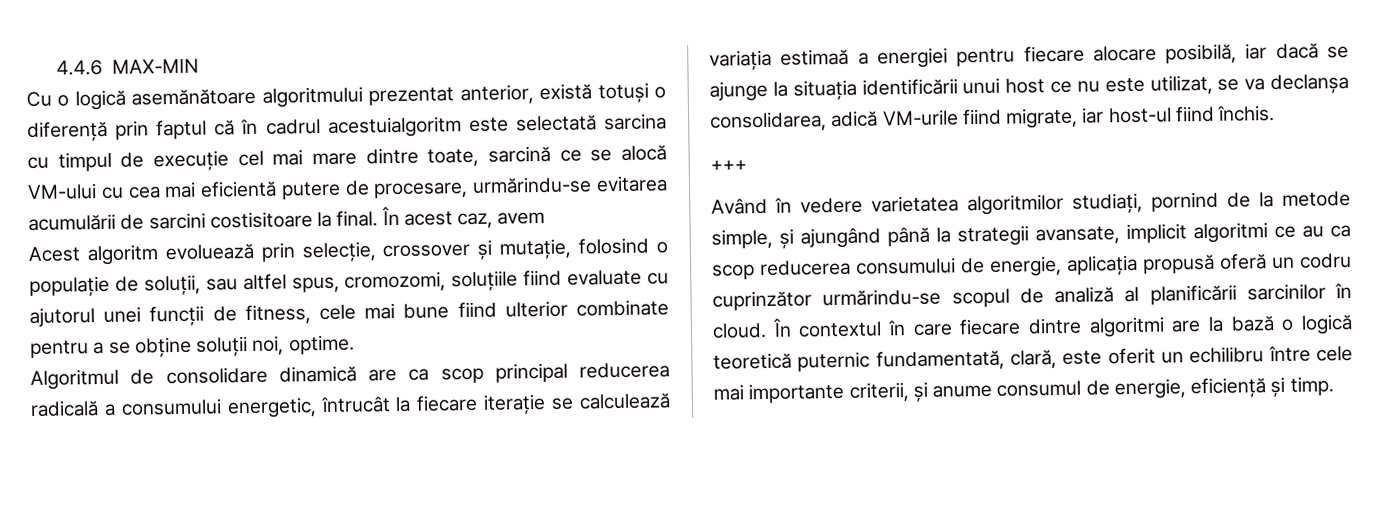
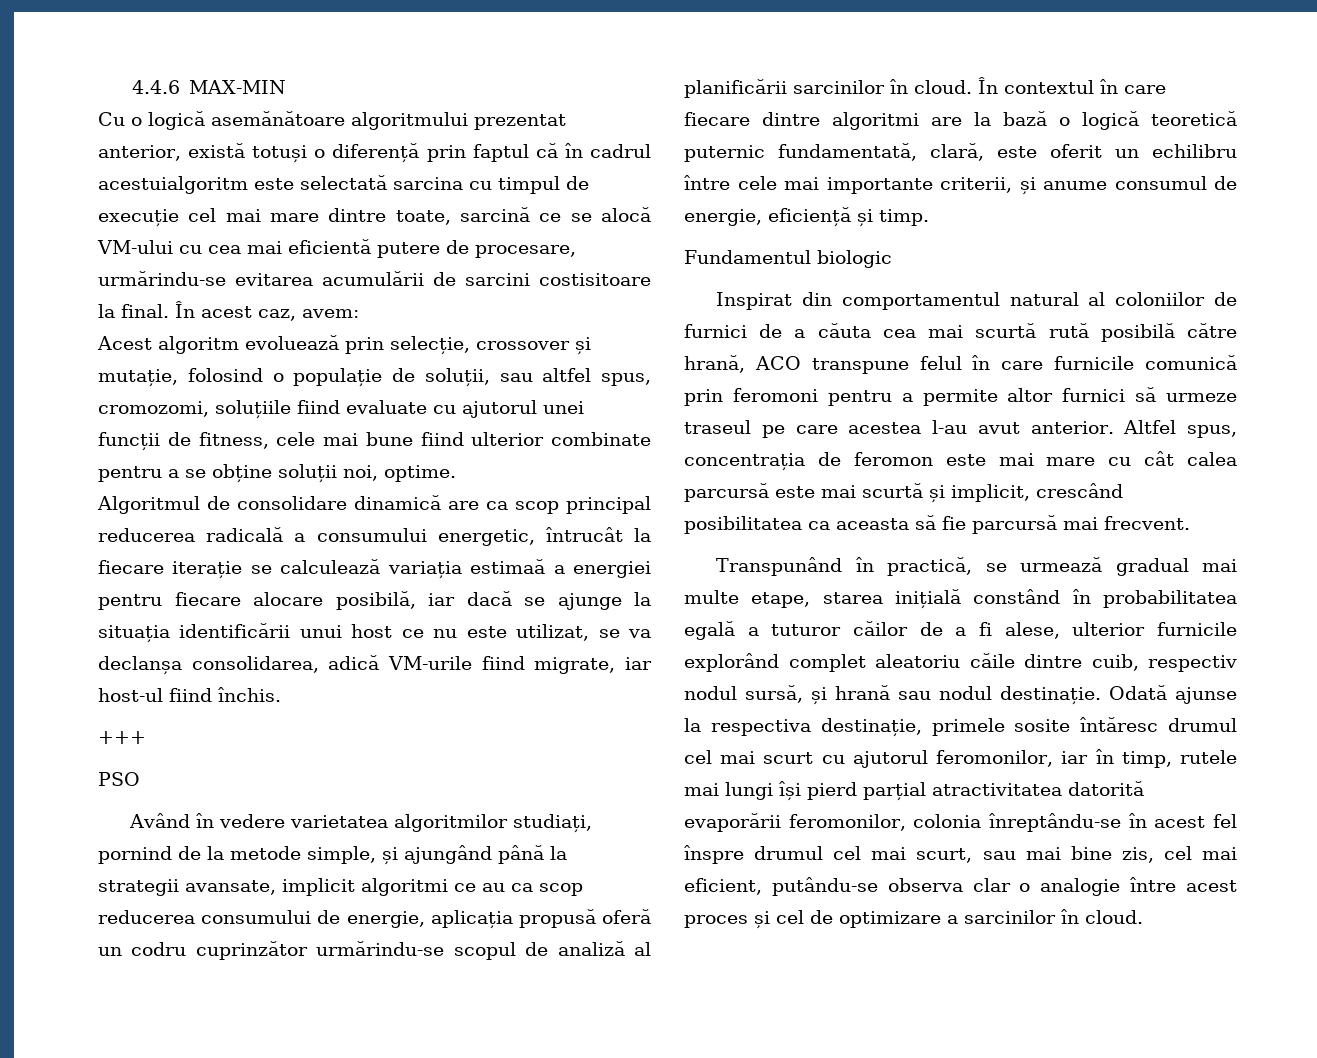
- În acest caz, avem
+ În acest caz, avem:
+ PSO
+ Fundamentul biologic
+ Inspirat din comportamentul natural al coloniilor de furnici de a căuta cea mai scurtă rută posibilă către hrană, ACO transpune felul în care furnicile comunică prin feromoni pentru a permite altor furnici să urmeze traseul pe care acestea l-au avut anterior. Altfel spus, concentrația de feromon este mai mare cu cât calea parcursă este mai scurtă și implicit, crescând posibilitatea ca aceasta să fie parcursă mai frecvent.
+ Transpunând în practică, se urmează gradual mai multe etape, starea inițială constând în probabilitatea egală a tuturor căilor de a fi alese, ulterior furnicile explorând complet aleatoriu căile dintre cuib, respectiv nodul sursă, și hrană sau nodul destinație. Odată ajunse la respectiva destinație, primele sosite întăresc drumul cel mai scurt cu ajutorul feromonilor, iar în timp, rutele mai lungi își pierd parțial atractivitatea datorită evaporării feromonilor, colonia înreptându-se în acest fel înspre drumul cel mai scurt, sau mai bine zis, cel mai eficient, putându-se observa clar o analogie între acest proces și cel de optimizare a sarcinilor în cloud.

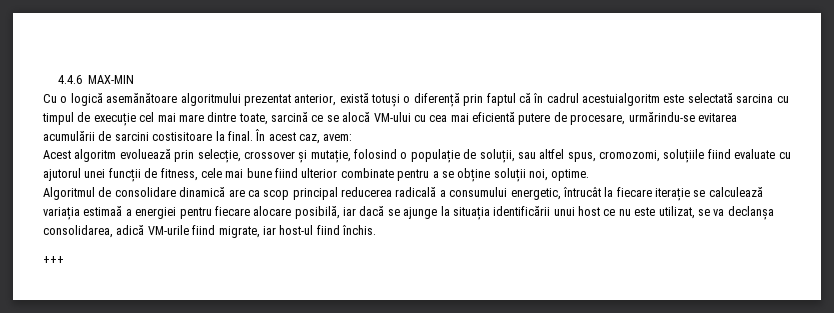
- PSO
- Având în vedere varietatea algoritmilor studiați, pornind de la metode simple, și ajungând până la strategii avansate, implicit algoritmi ce au ca scop reducerea consumului de energie, aplicația propusă oferă un codru cuprinzător urmărindu-se scopul de analiză al planificării sarcinilor în cloud. În contextul în care fiecare dintre algoritmi are la bază o logică teoretică puternic fundamentată, clară, este oferit un echilibru între cele mai importante criterii, și anume consumul de energie, eficiență și timp.
- Fundamentul biologic
- Inspirat din comportamentul natural al coloniilor de furnici de a căuta cea mai scurtă rută posibilă către hrană, ACO transpune felul în care furnicile comunică prin feromoni pentru a permite altor furnici să urmeze traseul pe care acestea l-au avut anterior. Altfel spus, concentrația de feromon este mai mare cu cât calea parcursă este mai scurtă și implicit, crescând posibilitatea ca aceasta să fie parcursă mai frecvent.
- Transpunând în practică, se urmează gradual mai multe etape, starea inițială constând în probabilitatea egală a tuturor căilor de a fi alese, ulterior furnicile explorând complet aleatoriu căile dintre cuib, respectiv nodul sursă, și hrană sau nodul destinație. Odată ajunse la respectiva destinație, primele sosite întăresc drumul cel mai scurt cu ajutorul feromonilor, iar în timp, rutele mai lungi își pierd parțial atractivitatea datorită evaporării feromonilor, colonia înreptându-se în acest fel înspre drumul cel mai scurt, sau mai bine zis, cel mai eficient, putându-se observa clar o analogie între acest proces și cel de optimizare a sarcinilor în cloud.

